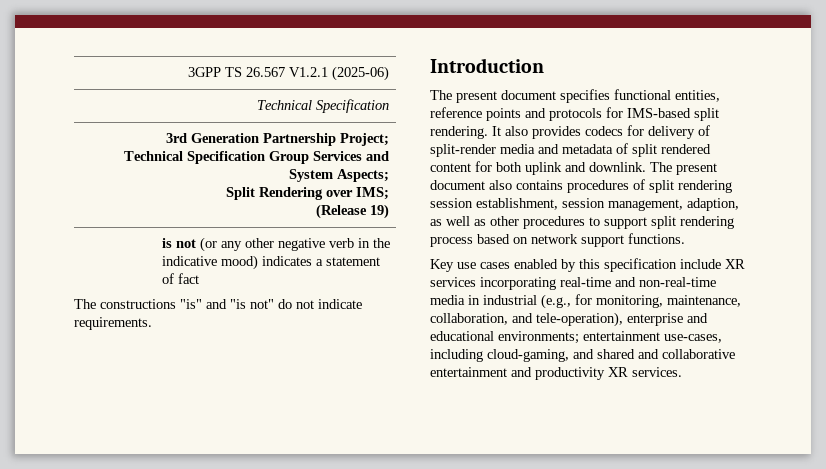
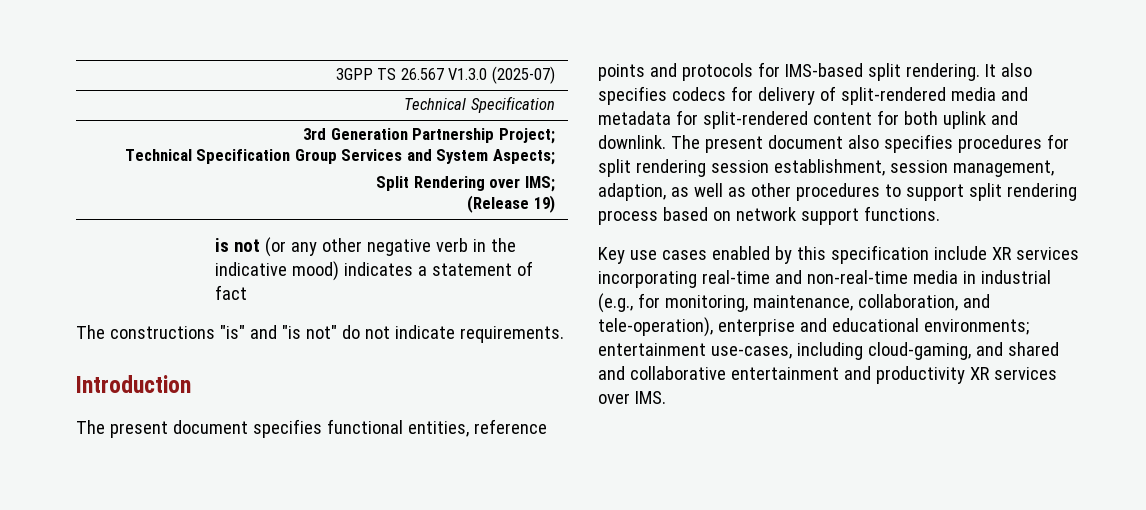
- 3GPP TS 26.567 V1.2.1 (2025-06)
+ 3GPP TS 26.567 V1.3.0 (2025-07)
- It also provides codecs for delivery of split-render media and metadata of split rendered content for both uplink and downlink.
+ It also specifies codecs for delivery of split-rendered media and metadata for split-rendered content for both uplink and downlink.
- The present document also contains procedures of split rendering session establishment, session management, adaption, as well as other procedures to support split rendering process based on network support functions.
+ The present document also specifies procedures for split rendering session establishment, session management, adaption, as well as other procedures to support split rendering process based on network support functions.
- Key use cases enabled by this specification include XR services incorporating real-time and non-real-time media in industrial (e.g., for monitoring, maintenance, collaboration, and tele-operation), enterprise and educational environments; entertainment use-cases, including cloud-gaming, and shared and collaborative entertainment and productivity XR services.
+ Key use cases enabled by this specification include XR services incorporating real-time and non-real-time media in industrial (e.g., for monitoring, maintenance, collaboration, and tele-operation), enterprise and educational environments; entertainment use-cases, including cloud-gaming, and shared and collaborative entertainment and productivity XR services over IMS.

